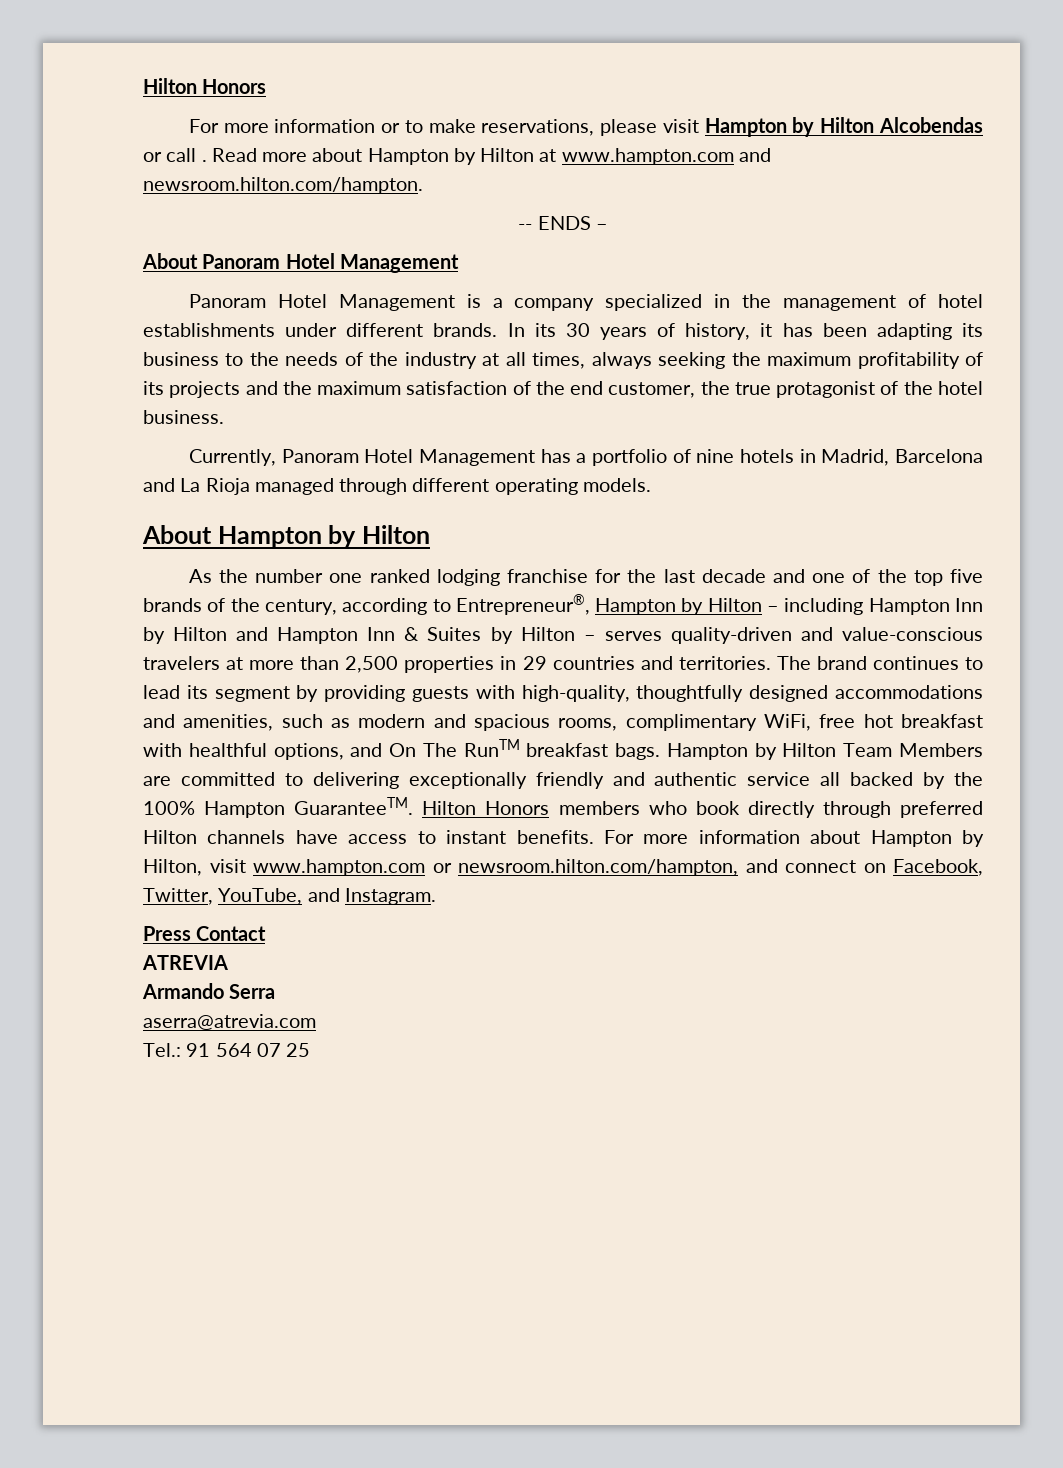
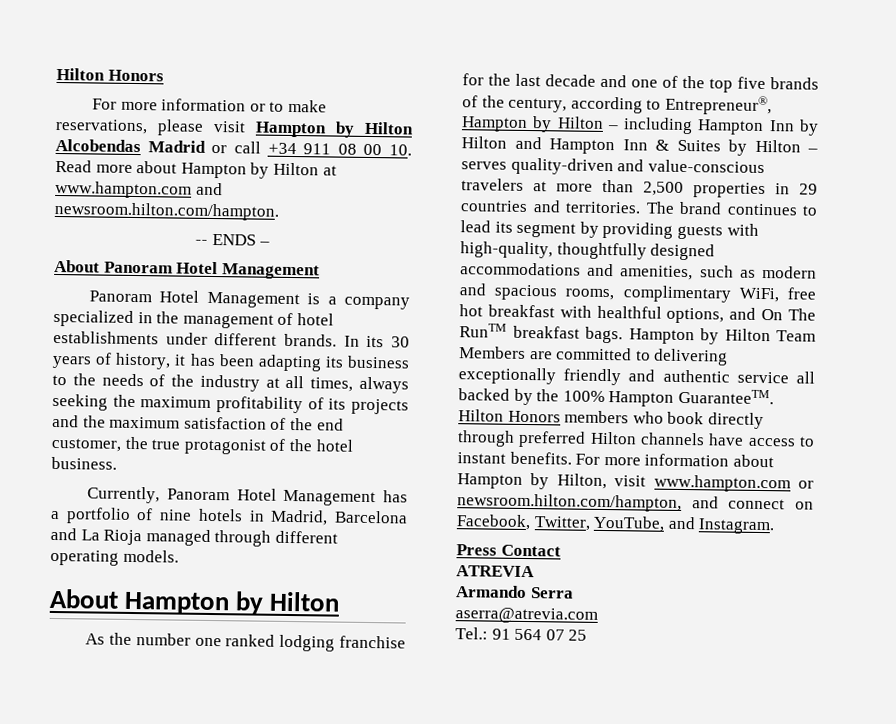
- For more information or to make reservations, please visit Hampton by Hilton Alcobendas or call . Read more about Hampton by Hilton at www.hampton.com and newsroom.hilton.com/hampton.
+ For more information or to make reservations, please visit Hampton by Hilton Alcobendas Madrid or call +34 911 08 00 10. Read more about Hampton by Hilton at www.hampton.com and newsroom.hilton.com/hampton.

